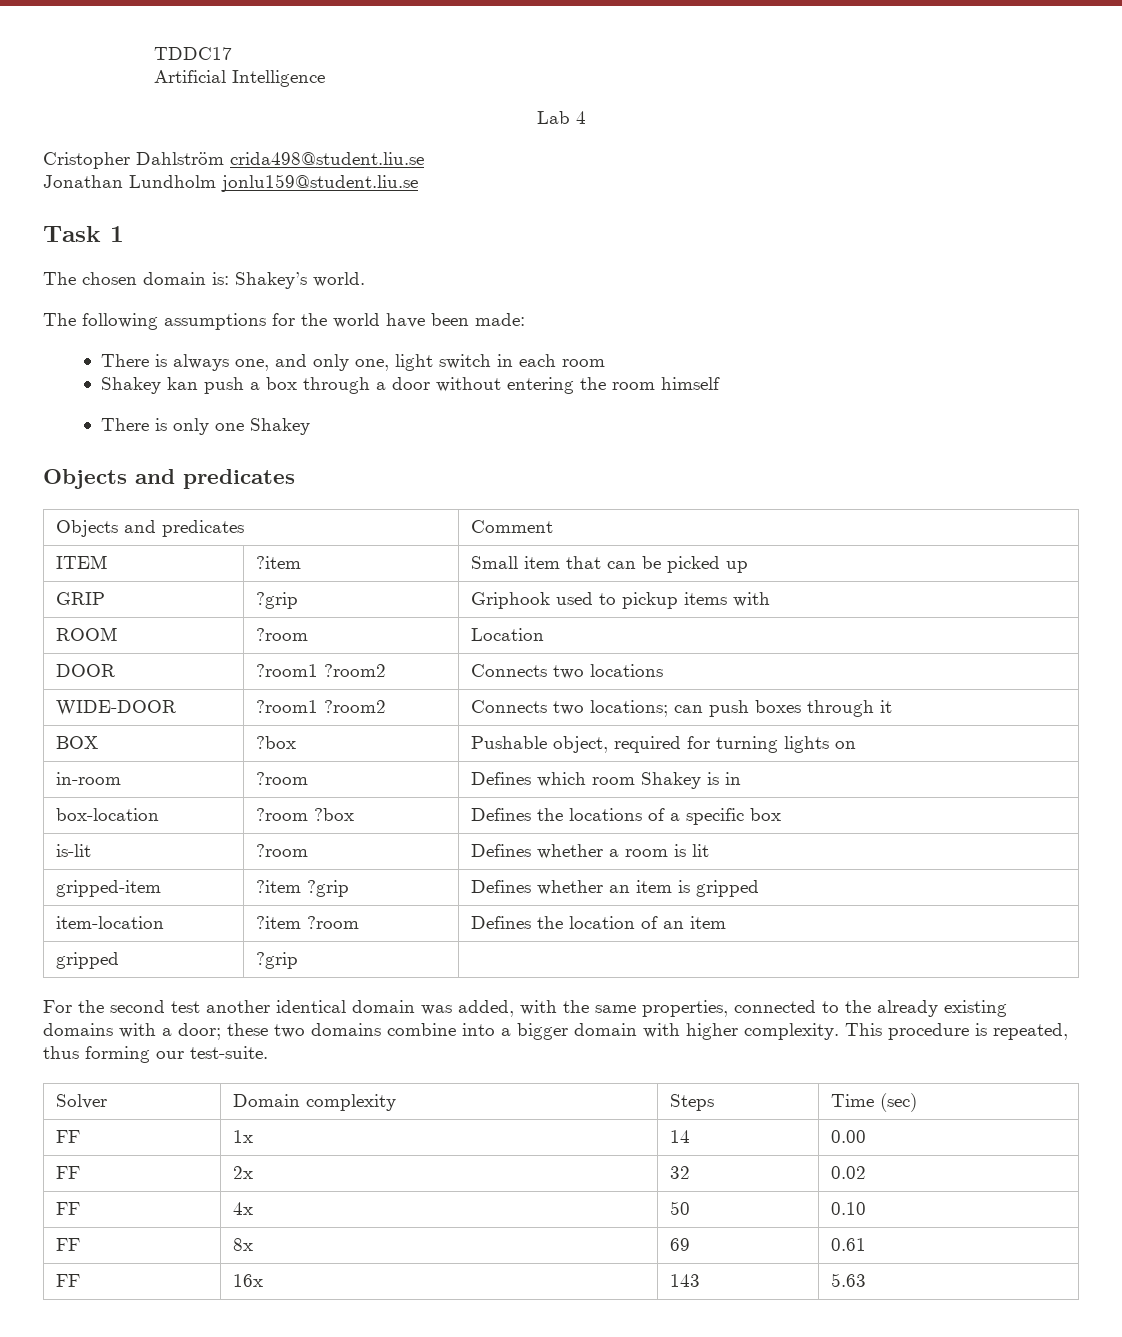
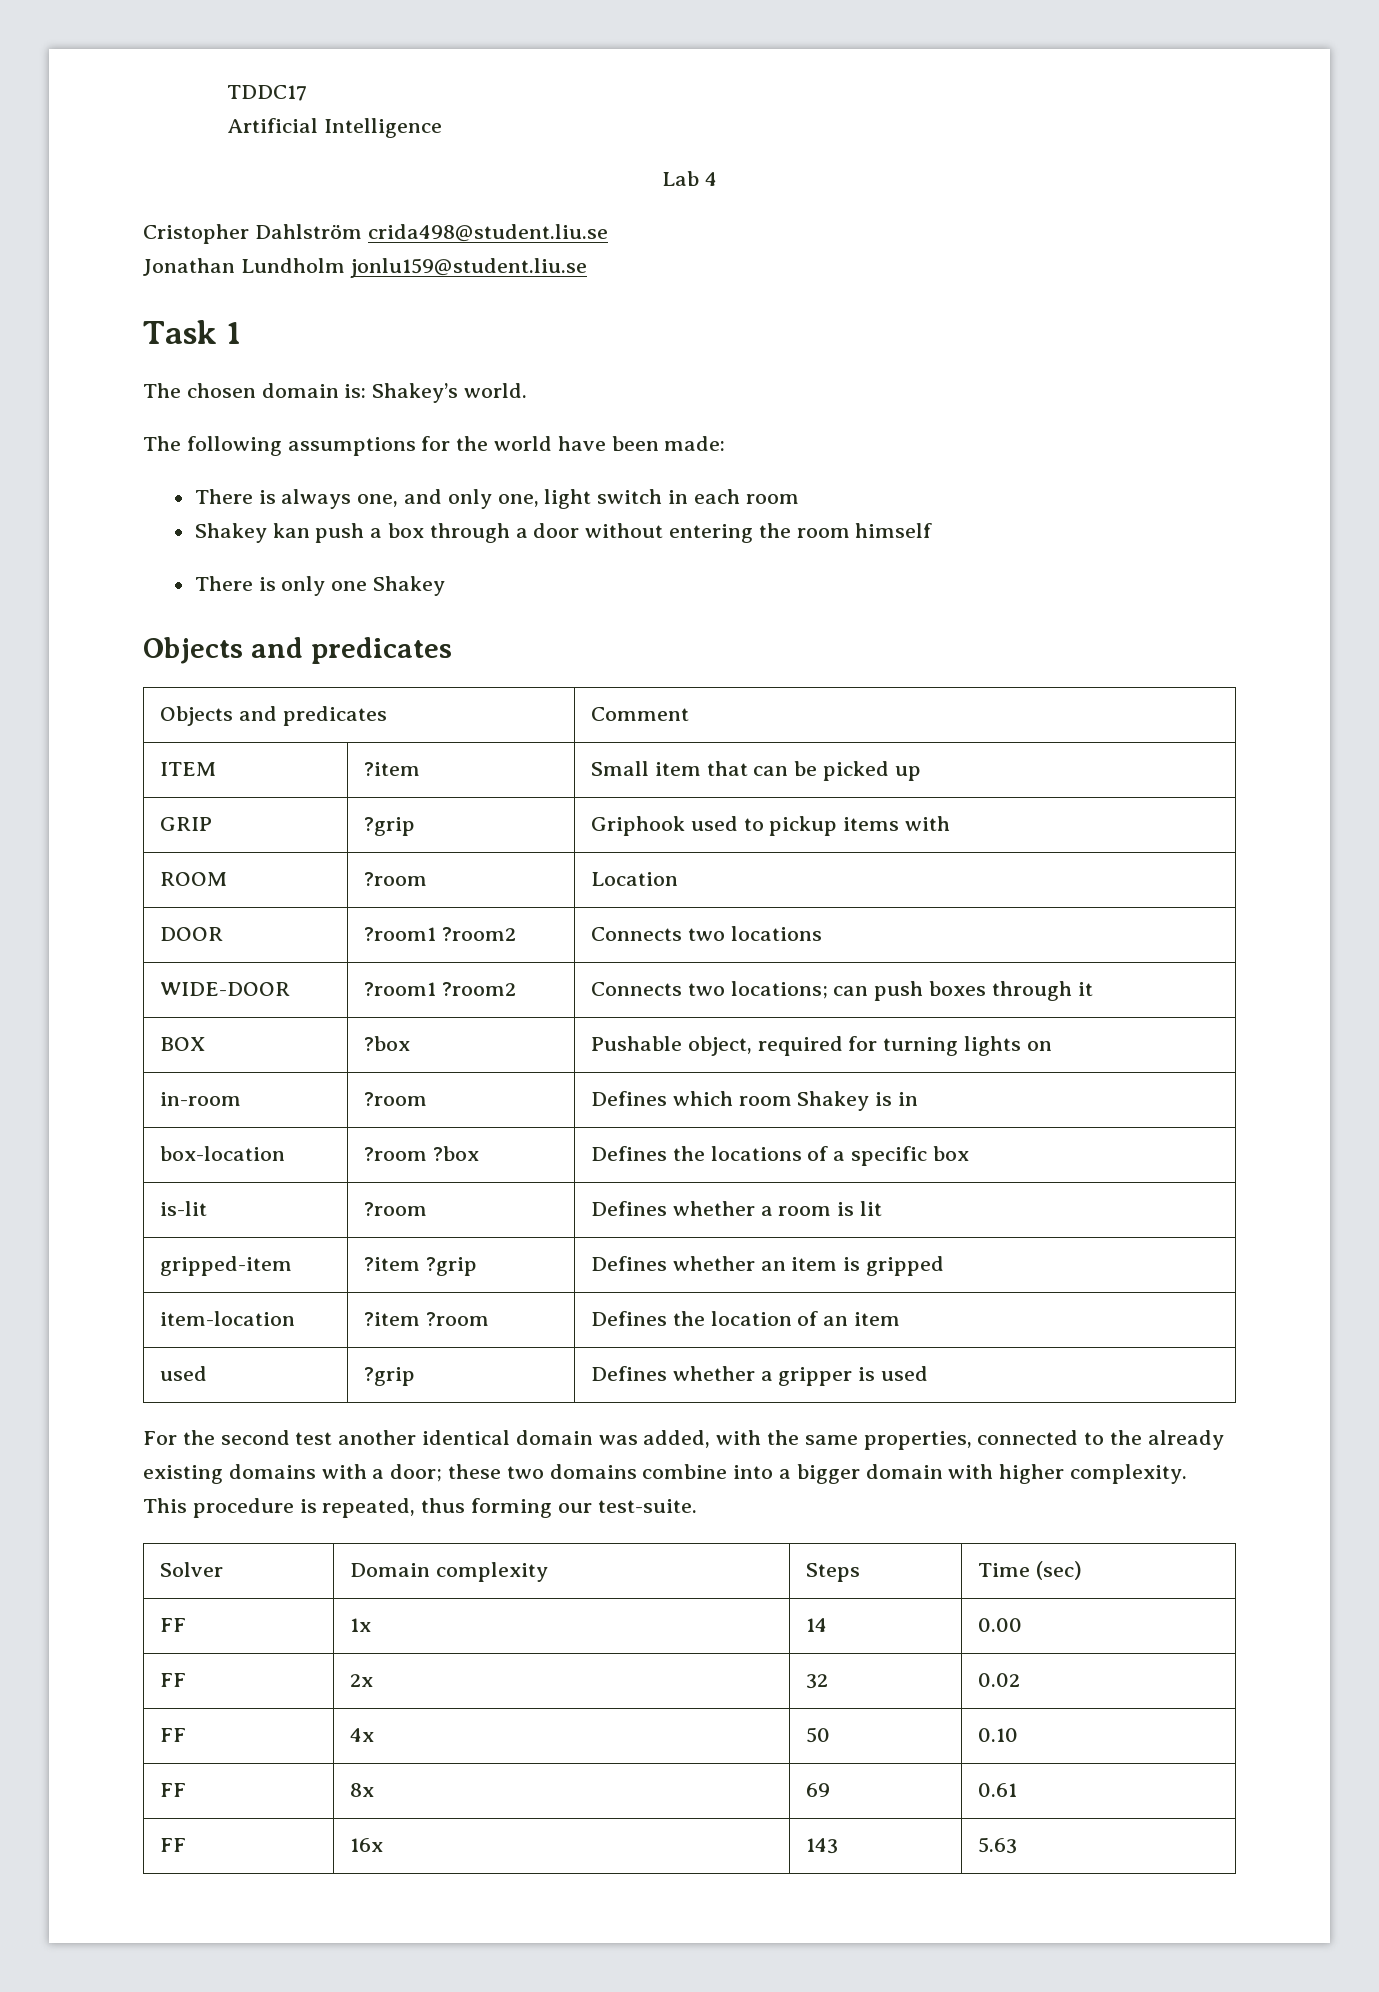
- gripped | ?grip |
+ used | ?grip | Defines whether a gripper is used

